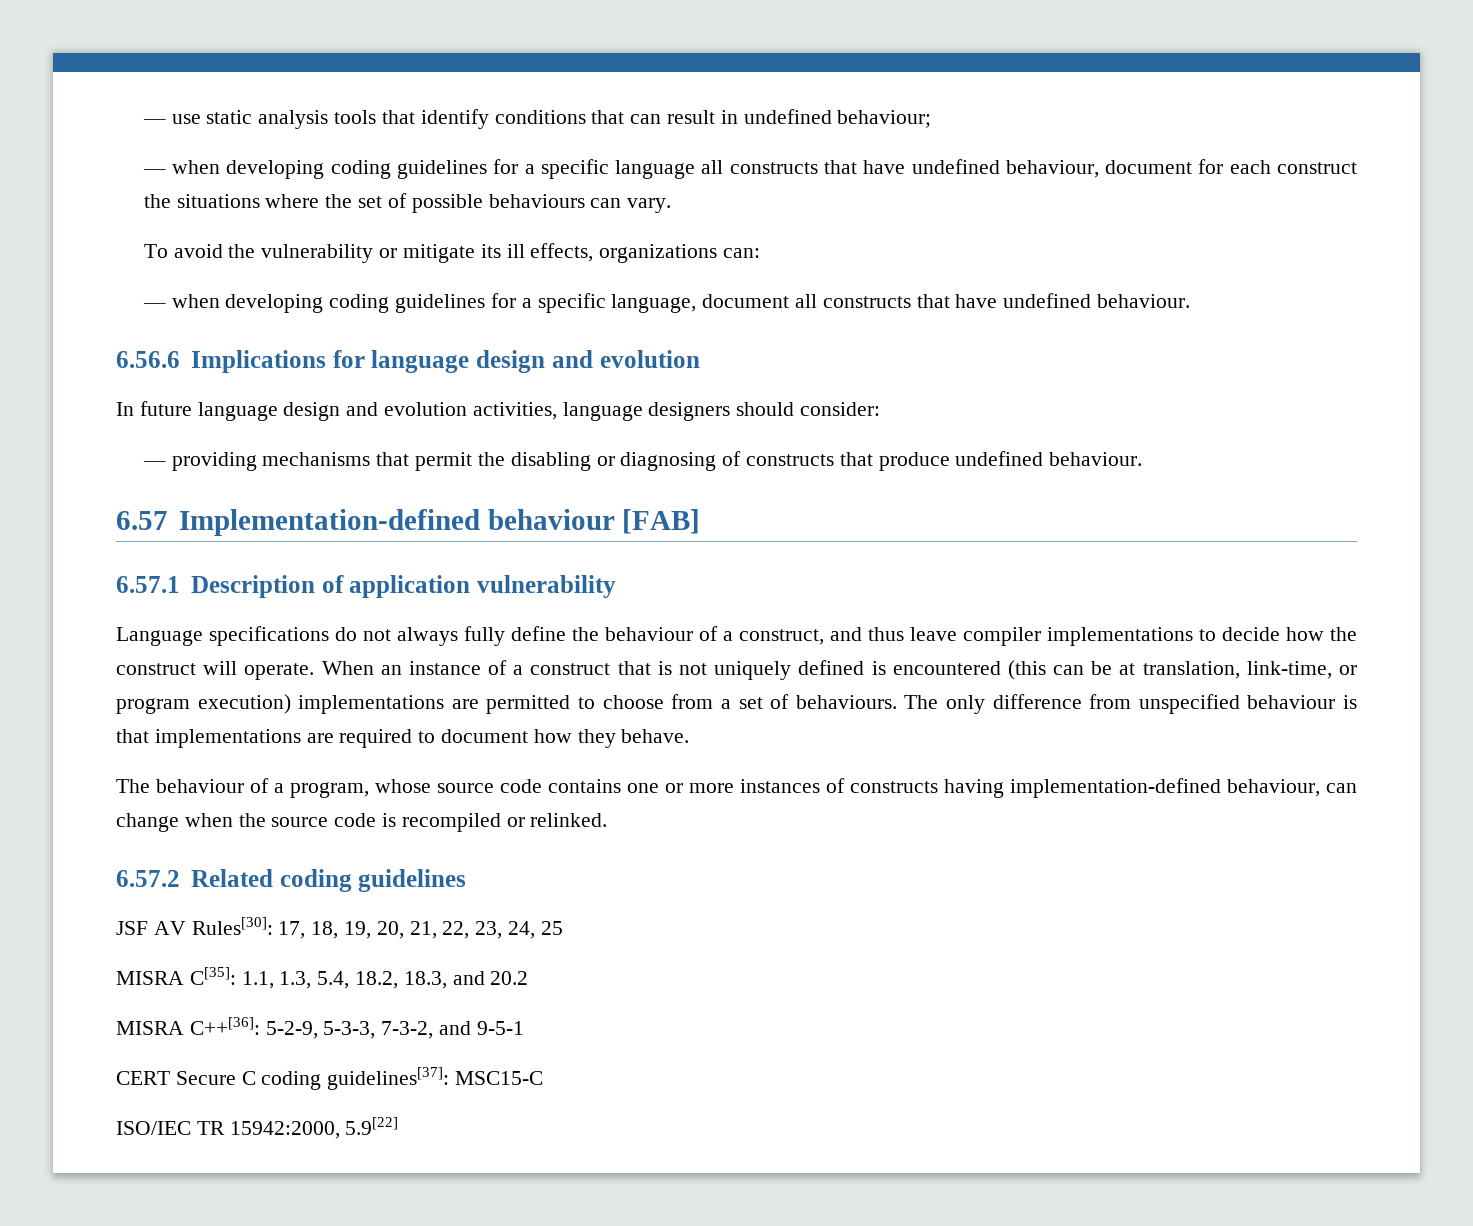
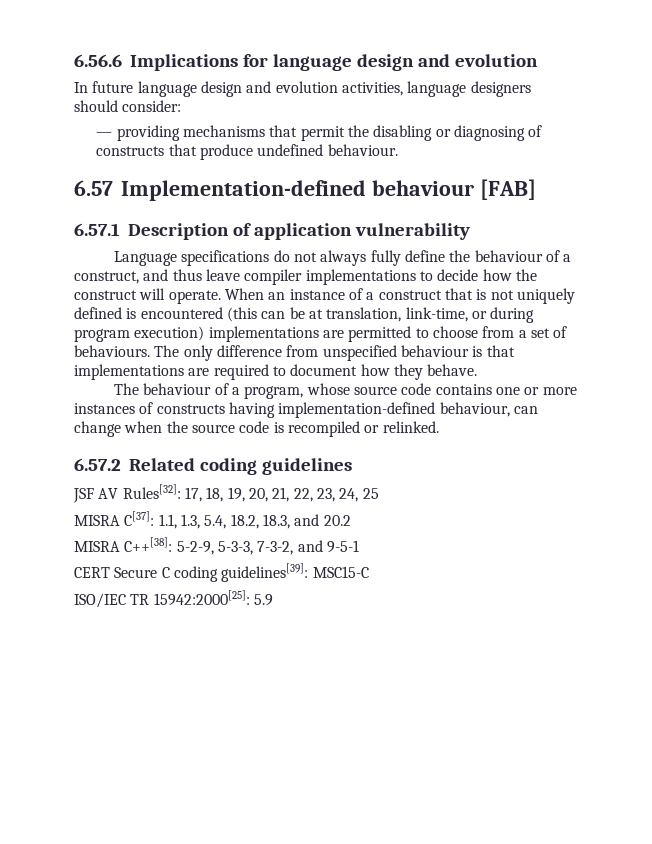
- — use static analysis tools that identify conditions that can result in undefined behaviour;
- — when developing coding guidelines for a specific language all constructs that have undefined behaviour, document for each construct the situations where the set of possible behaviours can vary.
- To avoid the vulnerability or mitigate its ill effects, organizations can:
- — when developing coding guidelines for a specific language, document all constructs that have undefined behaviour.
- When an instance of a construct that is not uniquely defined is encountered (this can be at translation, link-time, or program execution) implementations are permitted to choose from a set of behaviours.
+ When an instance of a construct that is not uniquely defined is encountered (this can be at translation, link-time, or during program execution) implementations are permitted to choose from a set of behaviours.
- JSF AV Rules[30]: 17, 18, 19, 20, 21, 22, 23, 24, 25
+ JSF AV Rules[32]: 17, 18, 19, 20, 21, 22, 23, 24, 25
- MISRA C[35]: 1.1, 1.3, 5.4, 18.2, 18.3, and 20.2
+ MISRA C[37]: 1.1, 1.3, 5.4, 18.2, 18.3, and 20.2
- MISRA C++[36]: 5-2-9, 5-3-3, 7-3-2, and 9-5-1
+ MISRA C++[38]: 5-2-9, 5-3-3, 7-3-2, and 9-5-1
- CERT Secure C coding guidelines[37]: MSC15-C
+ CERT Secure C coding guidelines[39]: MSC15-C
- ISO/IEC TR 15942:2000, 5.9[22]
+ ISO/IEC TR 15942:2000[25]: 5.9

